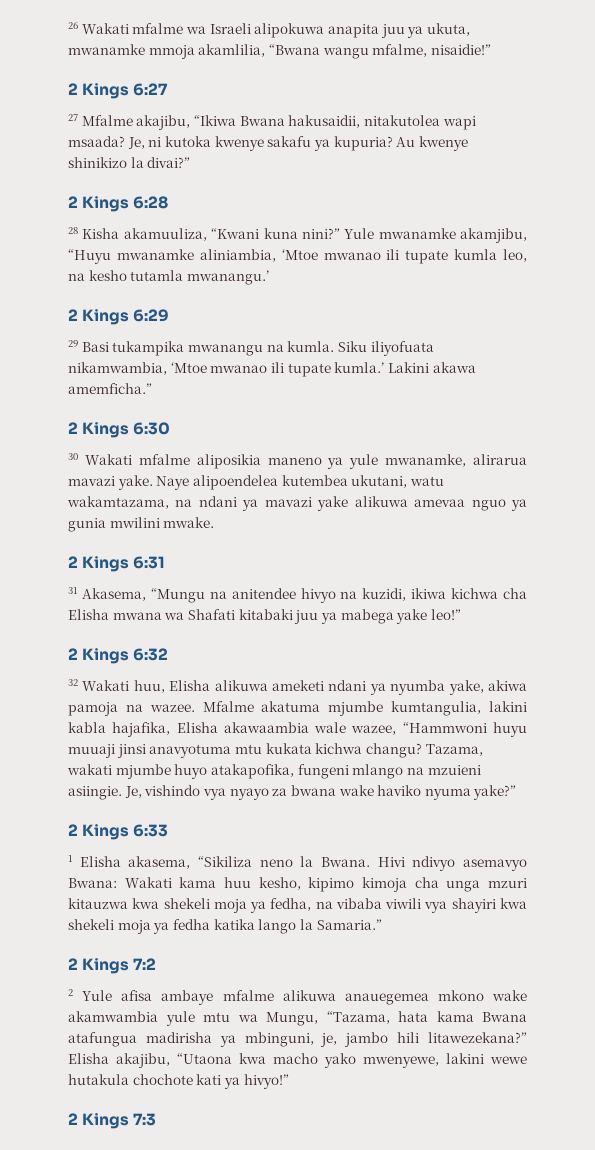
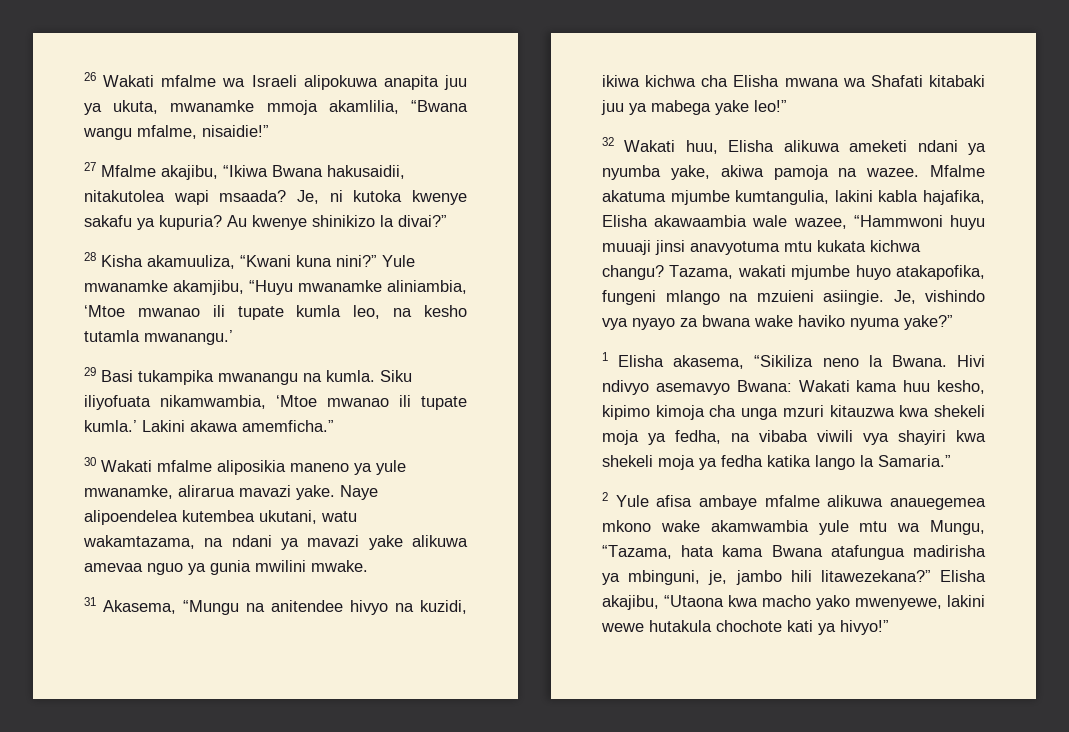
- 2 Kings 6:27
- 2 Kings 6:28
- 2 Kings 6:29
- 2 Kings 6:30
- 2 Kings 6:31
- 2 Kings 6:32
- 2 Kings 6:33
- 2 Kings 7:2
- 2 Kings 7:3

